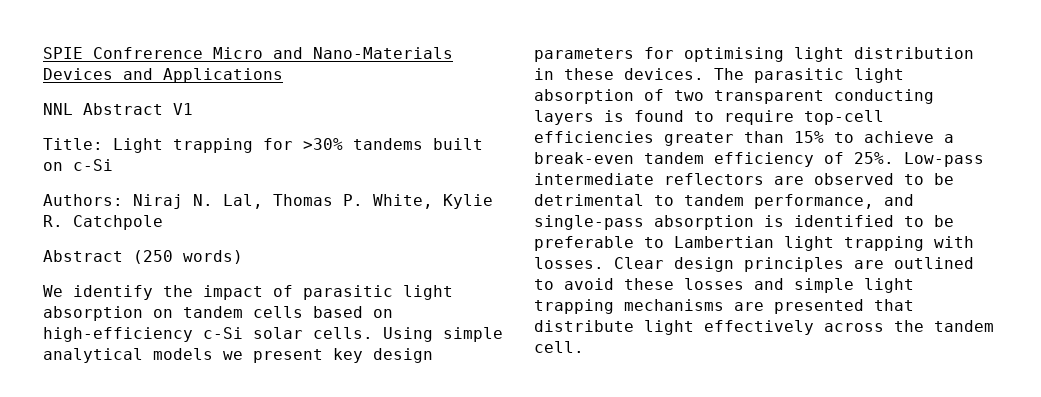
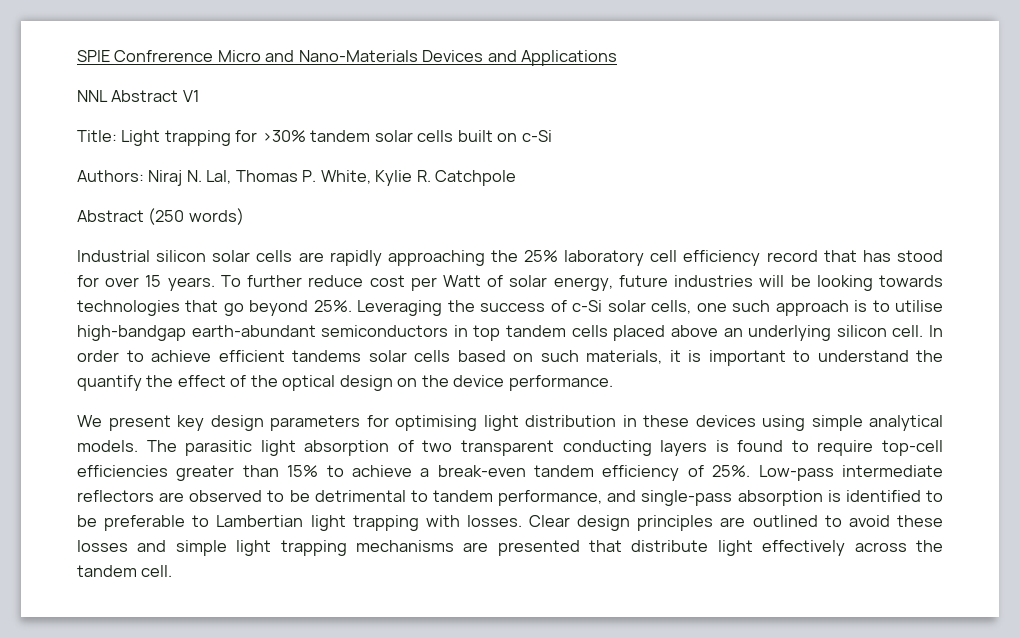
- Title: Light trapping for >30% tandems built on c-Si
+ Title: Light trapping for >30% tandem solar cells built on c-Si
- We identify the impact of parasitic light absorption on tandem cells based on high-efficiency c-Si solar cells. Using simple analytical models we present key design parameters for optimising light distribution in these devices.
+ Industrial silicon solar cells are rapidly approaching the 25% laboratory cell efficiency record that has stood for over 15 years. To further reduce cost per Watt of solar energy, future industries will be looking towards technologies that go beyond 25%. Leveraging the success of c-Si solar cells, one such approach is to utilise high-bandgap earth-abundant semiconductors in top tandem cells placed above an underlying silicon cell. In order to achieve efficient tandems solar cells based on such materials, it is important to understand the quantify the effect of the optical design on the device performance.
+ We present key design parameters for optimising light distribution in these devices using simple analytical models.

